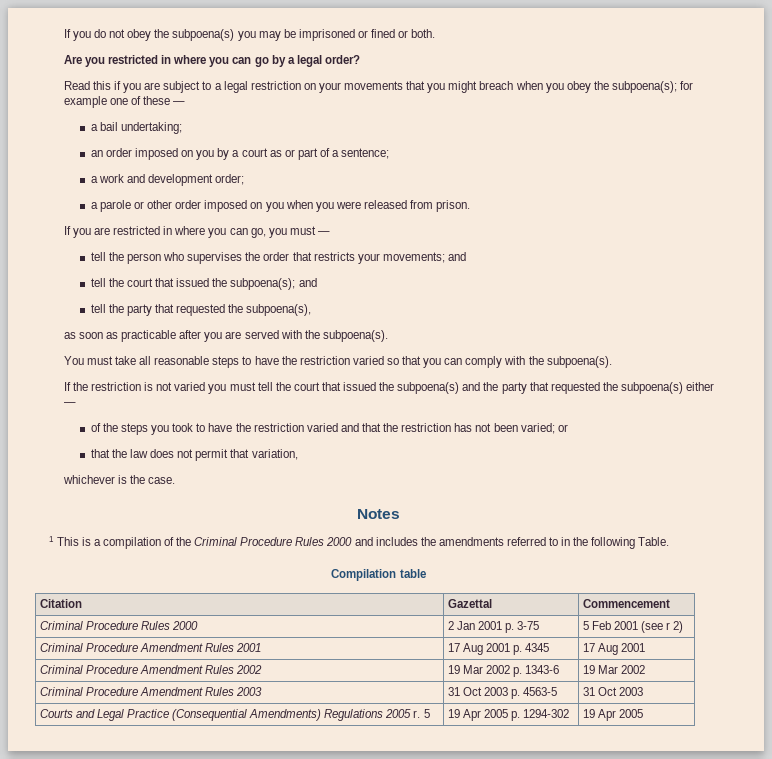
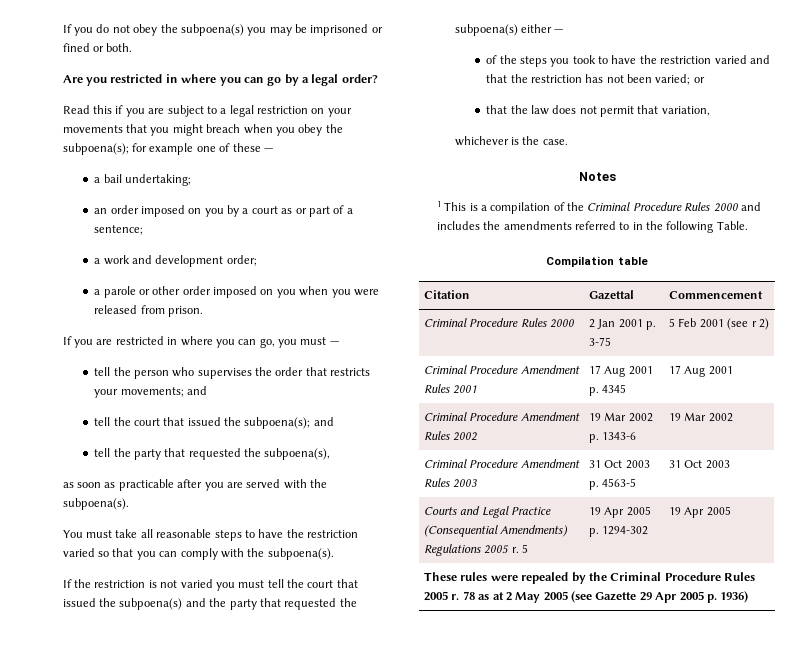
+ These rules were repealed by the Criminal Procedure Rules 2005 r. 78 as at 2 May 2005 (see Gazette 29 Apr 2005 p. 1936)

